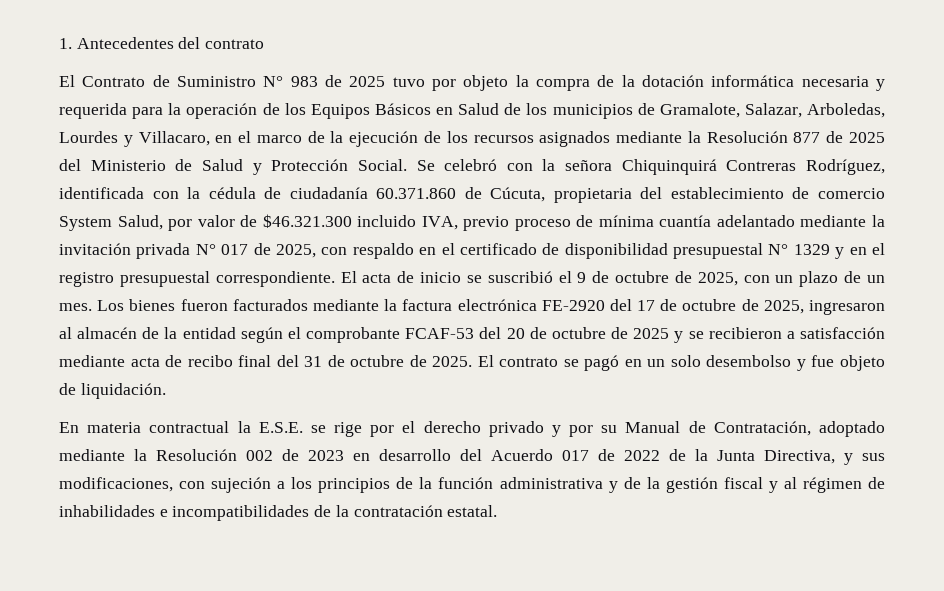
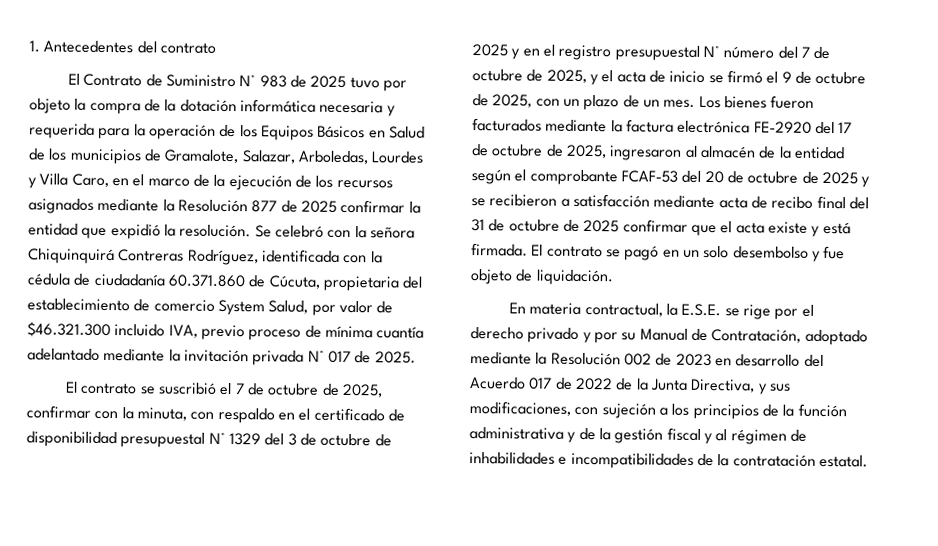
- El Contrato de Suministro N° 983 de 2025 tuvo por objeto la compra de la dotación informática necesaria y requerida para la operación de los Equipos Básicos en Salud de los municipios de Gramalote, Salazar, Arboledas, Lourdes y Villacaro, en el marco de la ejecución de los recursos asignados mediante la Resolución 877 de 2025 del Ministerio de Salud y Protección Social.
+ El Contrato de Suministro N° 983 de 2025 tuvo por objeto la compra de la dotación informática necesaria y requerida para la operación de los Equipos Básicos en Salud de los municipios de Gramalote, Salazar, Arboledas, Lourdes y Villa Caro, en el marco de la ejecución de los recursos asignados mediante la Resolución 877 de 2025 confirmar la entidad que expidió la resolución.
- Se celebró con la señora Chiquinquirá Contreras Rodríguez, identificada con la cédula de ciudadanía 60.371.860 de Cúcuta, propietaria del establecimiento de comercio System Salud, por valor de $46.321.300 incluido IVA, previo proceso de mínima cuantía adelantado mediante la invitación privada N° 017 de 2025, con respaldo en el certificado de disponibilidad presupuestal N° 1329 y en el registro presupuestal correspondiente. El acta de inicio se suscribió el 9 de octubre de 2025, con un plazo de un mes.
+ Se celebró con la señora Chiquinquirá Contreras Rodríguez, identificada con la cédula de ciudadanía 60.371.860 de Cúcuta, propietaria del establecimiento de comercio System Salud, por valor de $46.321.300 incluido IVA, previo proceso de mínima cuantía adelantado mediante la invitación privada N° 017 de 2025.
+ El contrato se suscribió el 7 de octubre de 2025, confirmar con la minuta, con respaldo en el certificado de disponibilidad presupuestal N° 1329 del 3 de octubre de 2025 y en el registro presupuestal N° número del 7 de octubre de 2025, y el acta de inicio se firmó el 9 de octubre de 2025, con un plazo de un mes.
- Los bienes fueron facturados mediante la factura electrónica FE-2920 del 17 de octubre de 2025, ingresaron al almacén de la entidad según el comprobante FCAF-53 del 20 de octubre de 2025 y se recibieron a satisfacción mediante acta de recibo final del 31 de octubre de 2025.
+ Los bienes fueron facturados mediante la factura electrónica FE-2920 del 17 de octubre de 2025, ingresaron al almacén de la entidad según el comprobante FCAF-53 del 20 de octubre de 2025 y se recibieron a satisfacción mediante acta de recibo final del 31 de octubre de 2025 confirmar que el acta existe y está firmada.
- En materia contractual la E.S.E. se rige por el derecho privado y por su Manual de Contratación, adoptado mediante la Resolución 002 de 2023 en desarrollo del Acuerdo 017 de 2022 de la Junta Directiva, y sus modificaciones, con sujeción a los principios de la función administrativa y de la gestión fiscal y al régimen de inhabilidades e incompatibilidades de la contratación estatal.
+ En materia contractual, la E.S.E. se rige por el derecho privado y por su Manual de Contratación, adoptado mediante la Resolución 002 de 2023 en desarrollo del Acuerdo 017 de 2022 de la Junta Directiva, y sus modificaciones, con sujeción a los principios de la función administrativa y de la gestión fiscal y al régimen de inhabilidades e incompatibilidades de la contratación estatal.

